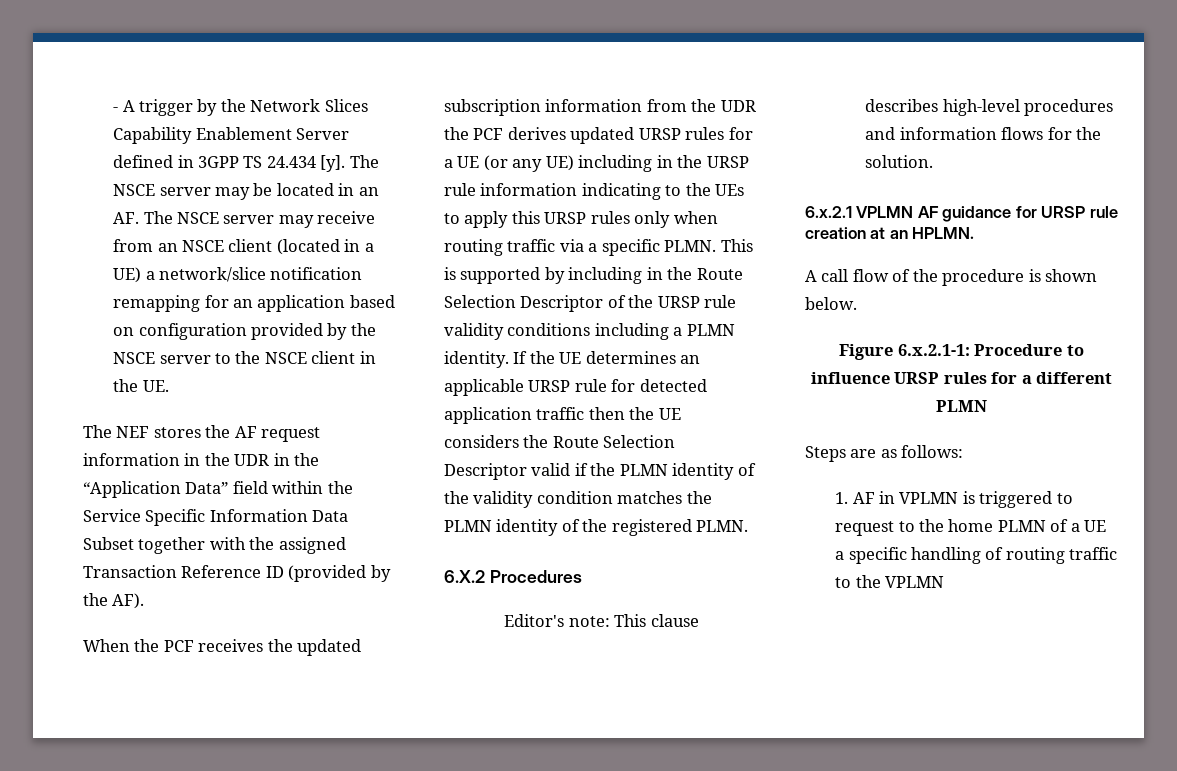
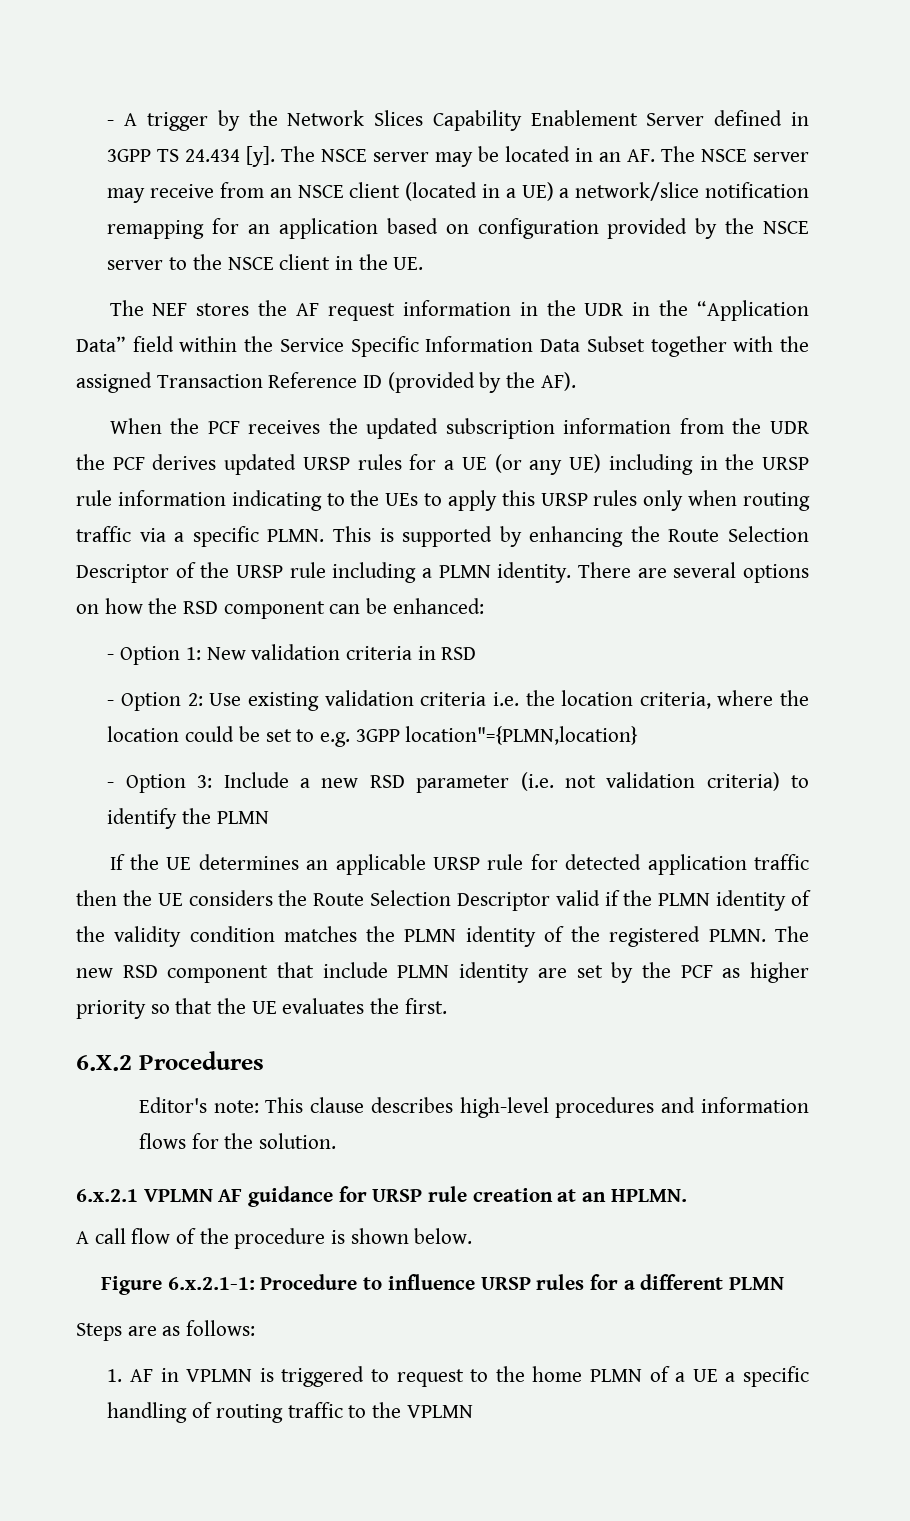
- This is supported by including in the Route Selection Descriptor of the URSP rule validity conditions including a PLMN identity. If the UE determines an applicable URSP rule for detected application traffic then the UE considers the Route Selection Descriptor valid if the PLMN identity of the validity condition matches the PLMN identity of the registered PLMN.
+ This is supported by enhancing the Route Selection Descriptor of the URSP rule including a PLMN identity. There are several options on how the RSD component can be enhanced:
+ - Option 1: New validation criteria in RSD
+ - Option 2: Use existing validation criteria i.e. the location criteria, where the location could be set to e.g. 3GPP location"={PLMN,location}
+ - Option 3: Include a new RSD parameter (i.e. not validation criteria) to identify the PLMN
+ If the UE determines an applicable URSP rule for detected application traffic then the UE considers the Route Selection Descriptor valid if the PLMN identity of the validity condition matches the PLMN identity of the registered PLMN. The new RSD component that include PLMN identity are set by the PCF as higher priority so that the UE evaluates the first.

